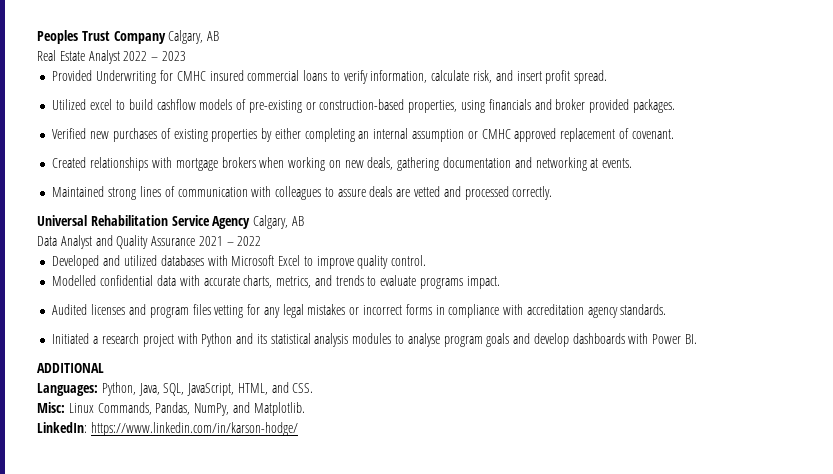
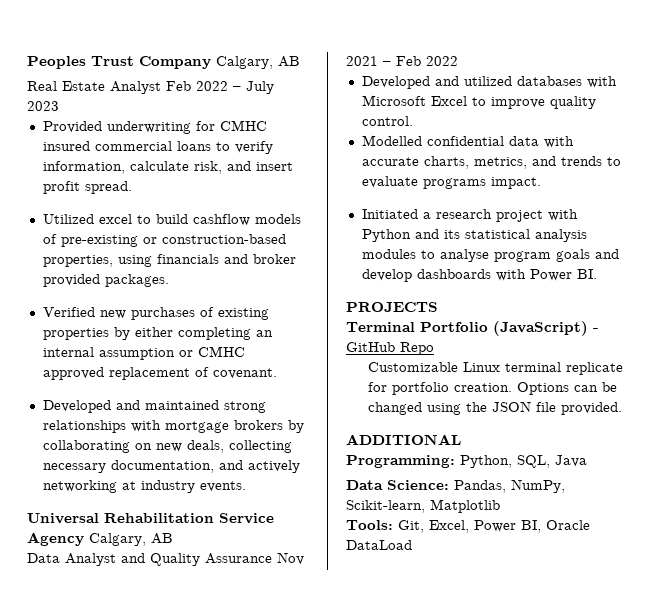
- Real Estate Analyst 2022 – 2023
+ Real Estate Analyst Feb 2022 – July 2023
- Provided Underwriting for CMHC insured commercial loans to verify information, calculate risk, and insert profit spread.
+ Provided underwriting for CMHC insured commercial loans to verify information, calculate risk, and insert profit spread.
- Created relationships with mortgage brokers when working on new deals, gathering documentation and networking at events.
+ Developed and maintained strong relationships with mortgage brokers by collaborating on new deals, collecting necessary documentation, and actively networking at industry events.
- Maintained strong lines of communication with colleagues to assure deals are vetted and processed correctly.
- Data Analyst and Quality Assurance 2021 – 2022
+ Data Analyst and Quality Assurance Nov 2021 – Feb 2022
- Audited licenses and program files vetting for any legal mistakes or incorrect forms in compliance with accreditation agency standards.
+ PROJECTS
+ Terminal Portfolio (JavaScript) - GitHub Repo
+ Customizable Linux terminal replicate for portfolio creation. Options can be changed using the JSON file provided.
  ADDITIONAL
- Languages: Python, Java, SQL, JavaScript, HTML, and CSS.
- Misc: Linux Commands, Pandas, NumPy, and Matplotlib.
- LinkedIn: https://www.linkedin.com/in/karson-hodge/
+ Programming: Python, SQL, Java
+ Data Science: Pandas, NumPy, Scikit-learn, Matplotlib
+ Tools: Git, Excel, Power BI, Oracle DataLoad

